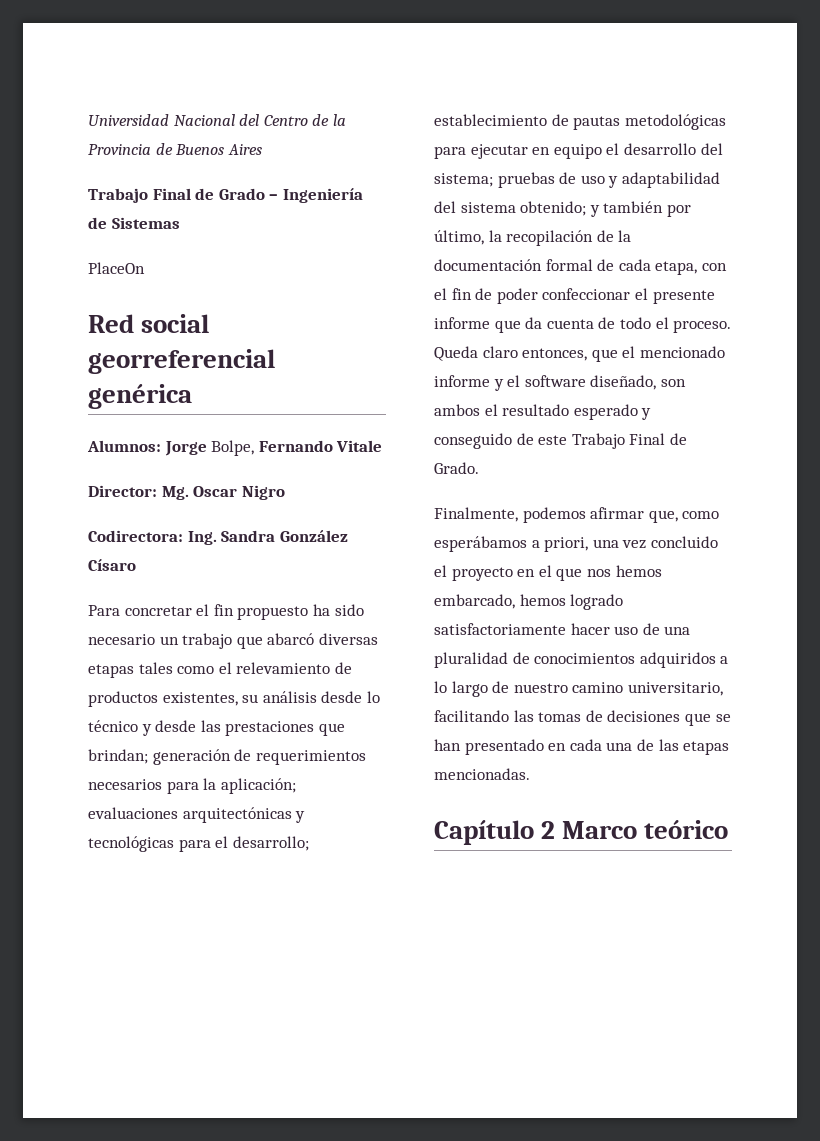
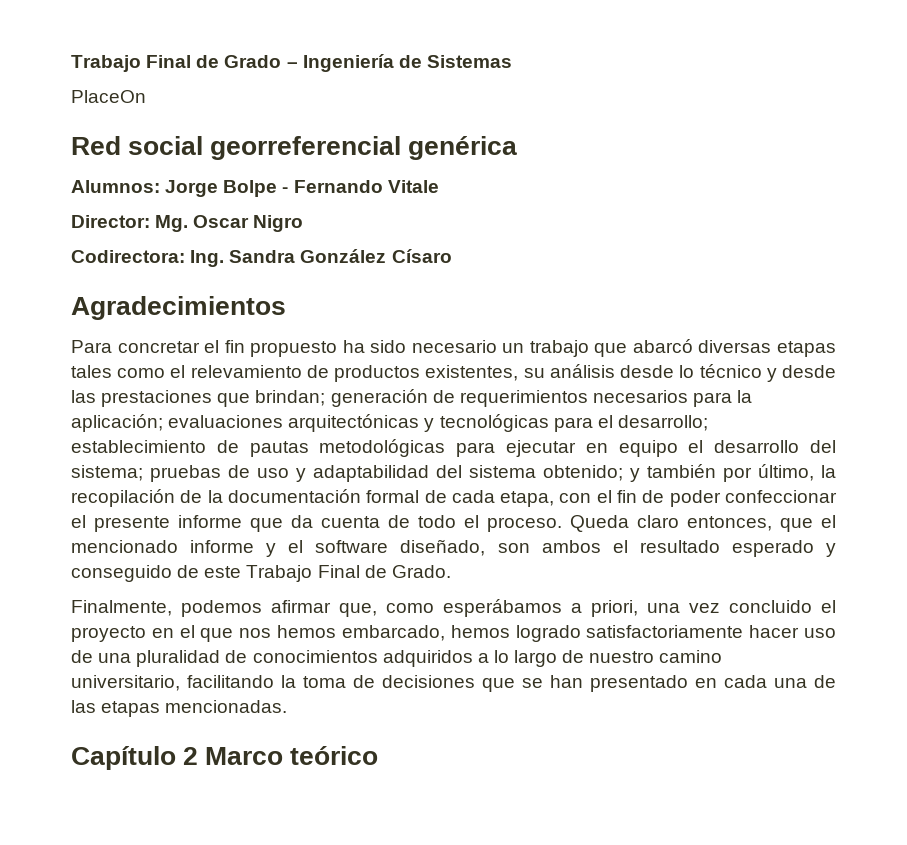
- Universidad Nacional del Centro de la Provincia de Buenos Aires
- Alumnos: Jorge Bolpe, Fernando Vitale
+ Alumnos: Jorge Bolpe - Fernando Vitale
+ Agradecimientos
- Finalmente, podemos afirmar que, como esperábamos a priori, una vez concluido el proyecto en el que nos hemos embarcado, hemos logrado satisfactoriamente hacer uso de una pluralidad de conocimientos adquiridos a lo largo de nuestro camino universitario, facilitando las tomas de decisiones que se han presentado en cada una de las etapas mencionadas.
+ Finalmente, podemos afirmar que, como esperábamos a priori, una vez concluido el proyecto en el que nos hemos embarcado, hemos logrado satisfactoriamente hacer uso de una pluralidad de conocimientos adquiridos a lo largo de nuestro camino universitario, facilitando la toma de decisiones que se han presentado en cada una de las etapas mencionadas.

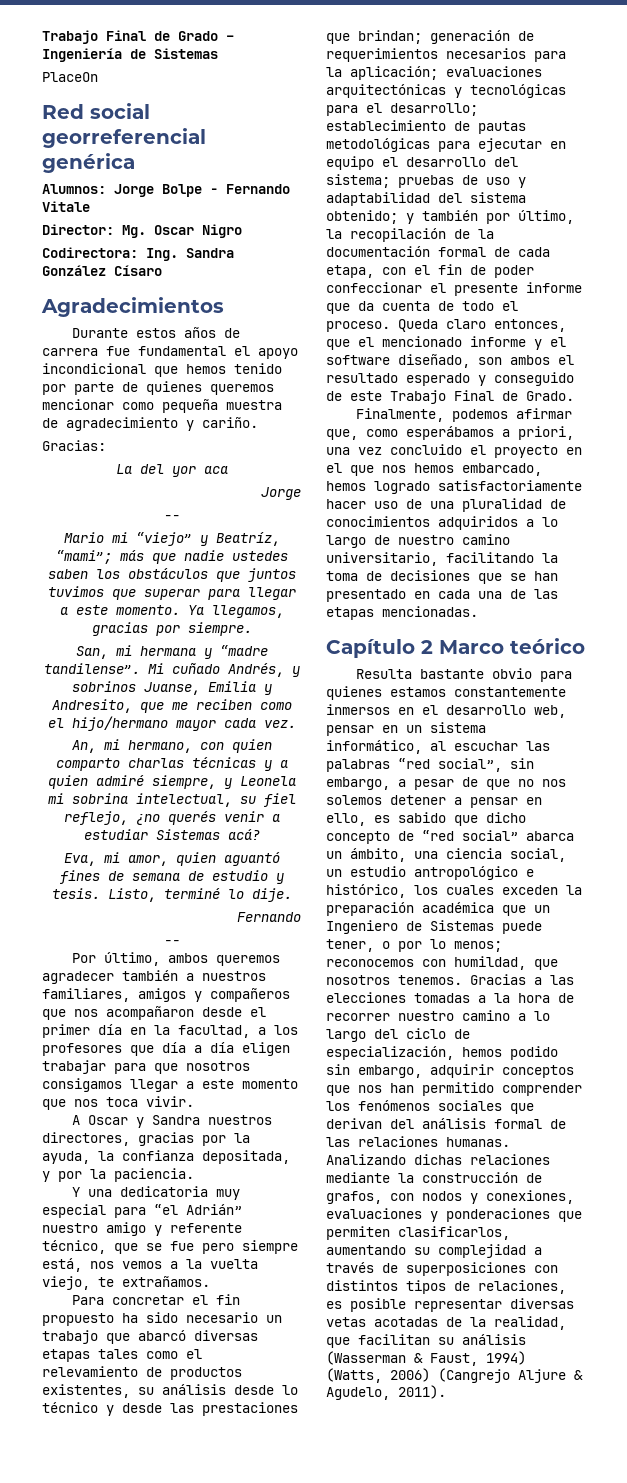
+ Durante estos años de carrera fue fundamental el apoyo incondicional que hemos tenido por parte de quienes queremos mencionar como pequeña muestra de agradecimiento y cariño.
+ Gracias:
+ La del yor aca
+ Jorge
+ --
+ Mario mi “viejo” y Beatríz, “mami”; más que nadie ustedes saben los obstáculos que juntos tuvimos que superar para llegar a este momento. Ya llegamos, gracias por siempre.
+ San, mi hermana y “madre tandilense”. Mi cuñado Andrés, y sobrinos Juanse, Emilia y Andresito, que me reciben como el hijo/hermano mayor cada vez.
+ An, mi hermano, con quien comparto charlas técnicas y a quien admiré siempre, y Leonela mi sobrina intelectual, su fiel reflejo, ¿no querés venir a estudiar Sistemas acá?
+ Eva, mi amor, quien aguantó fines de semana de estudio y tesis. Listo, terminé lo dije.
+ Fernando
+ --
+ Por último, ambos queremos agradecer también a nuestros familiares, amigos y compañeros que nos acompañaron desde el primer día en la facultad, a los profesores que día a día eligen trabajar para que nosotros consigamos llegar a este momento que nos toca vivir.
+ A Oscar y Sandra nuestros directores, gracias por la ayuda, la confianza depositada, y por la paciencia.
+ Y una dedicatoria muy especial para “el Adrián” nuestro amigo y referente técnico, que se fue pero siempre está, nos vemos a la vuelta viejo, te extrañamos.
+ Resulta bastante obvio para quienes estamos constantemente inmersos en el desarrollo web, pensar en un sistema informático, al escuchar las palabras “red social”, sin embargo, a pesar de que no nos solemos detener a pensar en ello, es sabido que dicho concepto de “red social” abarca un ámbito, una ciencia social, un estudio antropológico e histórico, los cuales exceden la preparación académica que un Ingeniero de Sistemas puede tener, o por lo menos; reconocemos con humildad, que nosotros tenemos. Gracias a las elecciones tomadas a la hora de recorrer nuestro camino a lo largo del ciclo de especialización, hemos podido sin embargo, adquirir conceptos que nos han permitido comprender los fenómenos sociales que derivan del análisis formal de las relaciones humanas. Analizando dichas relaciones mediante la construcción de grafos, con nodos y conexiones, evaluaciones y ponderaciones que permiten clasificarlos, aumentando su complejidad a través de superposiciones con distintos tipos de relaciones, es posible representar diversas vetas acotadas de la realidad, que facilitan su análisis (Wasserman & Faust, 1994) (Watts, 2006) (Cangrejo Aljure & Agudelo, 2011).

